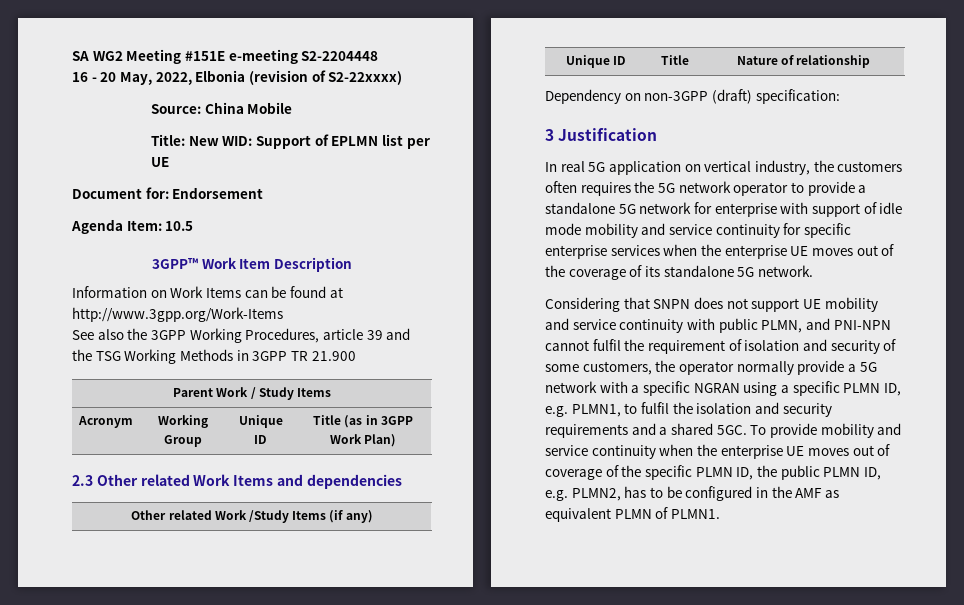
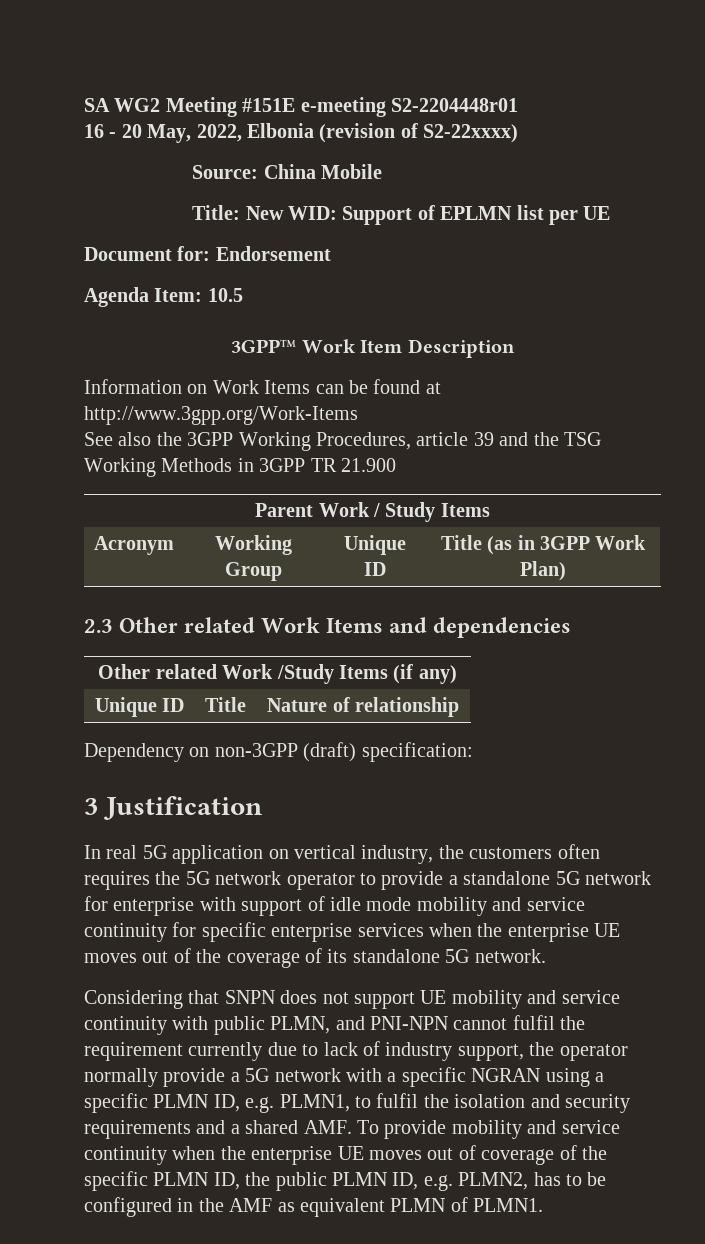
- SA WG2 Meeting #151E e-meeting S2-2204448
+ SA WG2 Meeting #151E e-meeting S2-2204448r01
- Considering that SNPN does not support UE mobility and service continuity with public PLMN, and PNI-NPN cannot fulfil the requirement of isolation and security of some customers, the operator normally provide a 5G network with a specific NGRAN using a specific PLMN ID, e.g. PLMN1, to fulfil the isolation and security requirements and a shared 5GC. To provide mobility and service continuity when the enterprise UE moves out of coverage of the specific PLMN ID, the public PLMN ID, e.g. PLMN2, has to be configured in the AMF as equivalent PLMN of PLMN1.
+ Considering that SNPN does not support UE mobility and service continuity with public PLMN, and PNI-NPN cannot fulfil the requirement currently due to lack of industry support, the operator normally provide a 5G network with a specific NGRAN using a specific PLMN ID, e.g. PLMN1, to fulfil the isolation and security requirements and a shared AMF. To provide mobility and service continuity when the enterprise UE moves out of coverage of the specific PLMN ID, the public PLMN ID, e.g. PLMN2, has to be configured in the AMF as equivalent PLMN of PLMN1.

